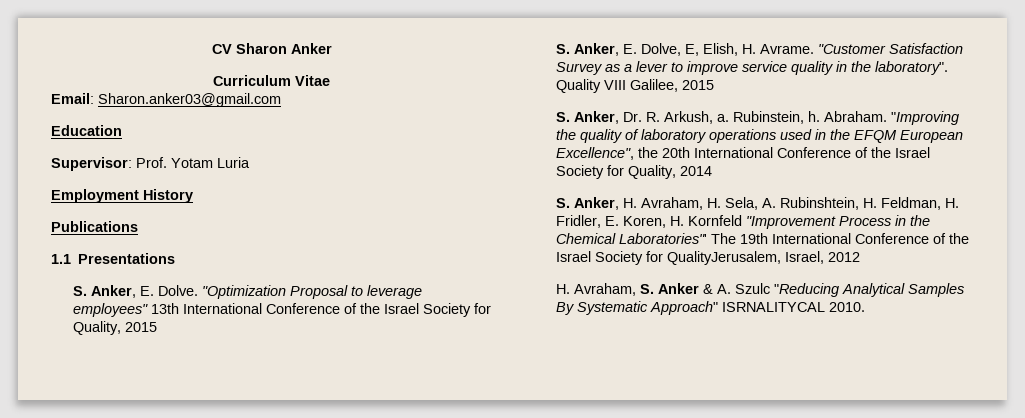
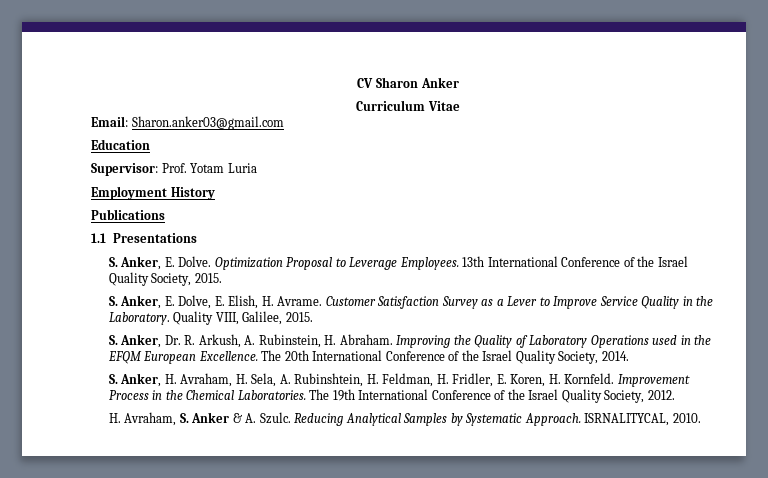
- "Optimization Proposal to leverage employees" 13th International Conference of the Israel Society for Quality, 2015
+ Optimization Proposal to Leverage Employees. 13th International Conference of the Israel Quality Society, 2015.
- S. Anker, E. Dolve, E, Elish, H. Avrame.
+ S. Anker, E. Dolve, E. Elish, H. Avrame.
- "Customer Satisfaction Survey as a lever to improve service quality in the laboratory". Quality VIII Galilee, 2015
+ Customer Satisfaction Survey as a Lever to Improve Service Quality in the Laboratory. Quality VIII, Galilee, 2015.
- S. Anker, Dr. R. Arkush, a. Rubinstein, h. Abraham. "Improving the quality of laboratory operations used in the EFQM European Excellence", the 20th International Conference of the Israel Society for Quality, 2014
+ S. Anker, Dr. R. Arkush, A. Rubinstein, H. Abraham. Improving the Quality of Laboratory Operations used in the EFQM European Excellence. The 20th International Conference of the Israel Quality Society, 2014.
- S. Anker, H. Avraham, H. Sela, A. Rubinshtein, H. Feldman, H. Fridler, E. Koren, H. Kornfeld "Improvement Process in the Chemical Laboratories"' The 19th International Conference of the Israel Society for QualityJerusalem, Israel, 2012
+ S. Anker, H. Avraham, H. Sela, A. Rubinshtein, H. Feldman, H. Fridler, E. Koren, H. Kornfeld. Improvement Process in the Chemical Laboratories. The 19th International Conference of the Israel Quality Society, 2012.
- H. Avraham, S. Anker & A. Szulc "Reducing Analytical Samples By Systematic Approach" ISRNALITYCAL 2010.
+ H. Avraham, S. Anker & A. Szulc. Reducing Analytical Samples by Systematic Approach. ISRNALITYCAL, 2010.

